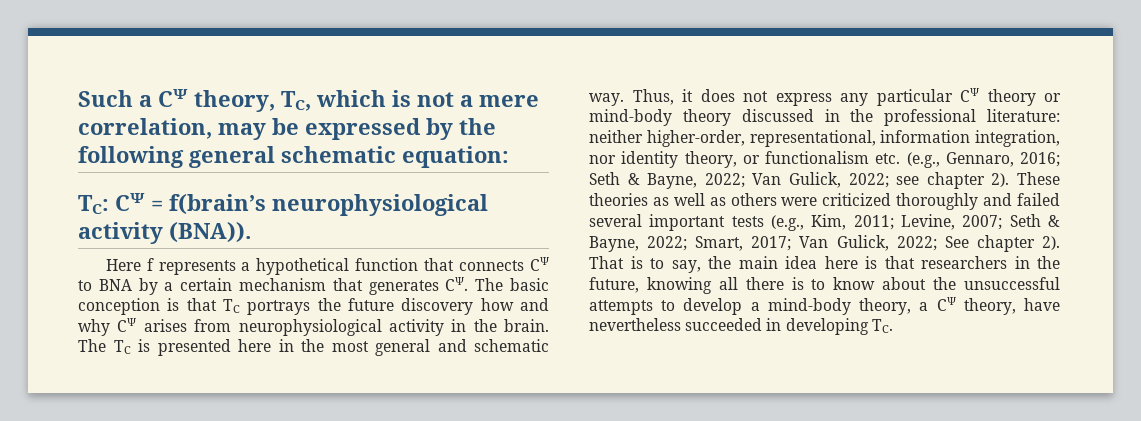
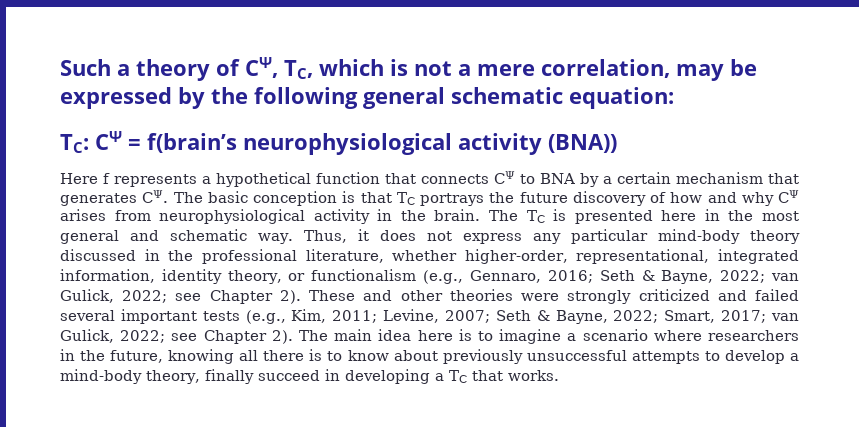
- Such a CΨ theory, TC, which is not a mere correlation, may be expressed by the following general schematic equation:
+ Such a theory of CΨ, TC, which is not a mere correlation, may be expressed by the following general schematic equation:
- TC: CΨ = f(brain’s neurophysiological activity (BNA)).
+ TC: CΨ = f(brain’s neurophysiological activity (BNA))
- Here f represents a hypothetical function that connects CΨ to BNA by a certain mechanism that generates CΨ. The basic conception is that TC portrays the future discovery how and why CΨ arises from neurophysiological activity in the brain.
+ Here f represents a hypothetical function that connects CΨ to BNA by a certain mechanism that generates CΨ. The basic conception is that TC portrays the future discovery of how and why CΨ arises from neurophysiological activity in the brain.
- Thus, it does not express any particular CΨ theory or mind-body theory discussed in the professional literature: neither higher-order, representational, information integration, nor identity theory, or functionalism etc. (e.g., Gennaro, 2016; Seth & Bayne, 2022; Van Gulick, 2022; see chapter 2).
+ Thus, it does not express any particular mind-body theory discussed in the professional literature, whether higher-order, representational, integrated information, identity theory, or functionalism (e.g., Gennaro, 2016; Seth & Bayne, 2022; van Gulick, 2022; see Chapter 2).
- These theories as well as others were criticized thoroughly and failed several important tests (e.g., Kim, 2011; Levine, 2007; Seth & Bayne, 2022; Smart, 2017; Van Gulick, 2022; See chapter 2). That is to say, the main idea here is that researchers in the future, knowing all there is to know about the unsuccessful attempts to develop a mind-body theory, a CΨ theory, have nevertheless succeeded in developing TC.
+ These and other theories were strongly criticized and failed several important tests (e.g., Kim, 2011; Levine, 2007; Seth & Bayne, 2022; Smart, 2017; van Gulick, 2022; see Chapter 2). The main idea here is to imagine a scenario where researchers in the future, knowing all there is to know about previously unsuccessful attempts to develop a mind-body theory, finally succeed in developing a TC that works.

